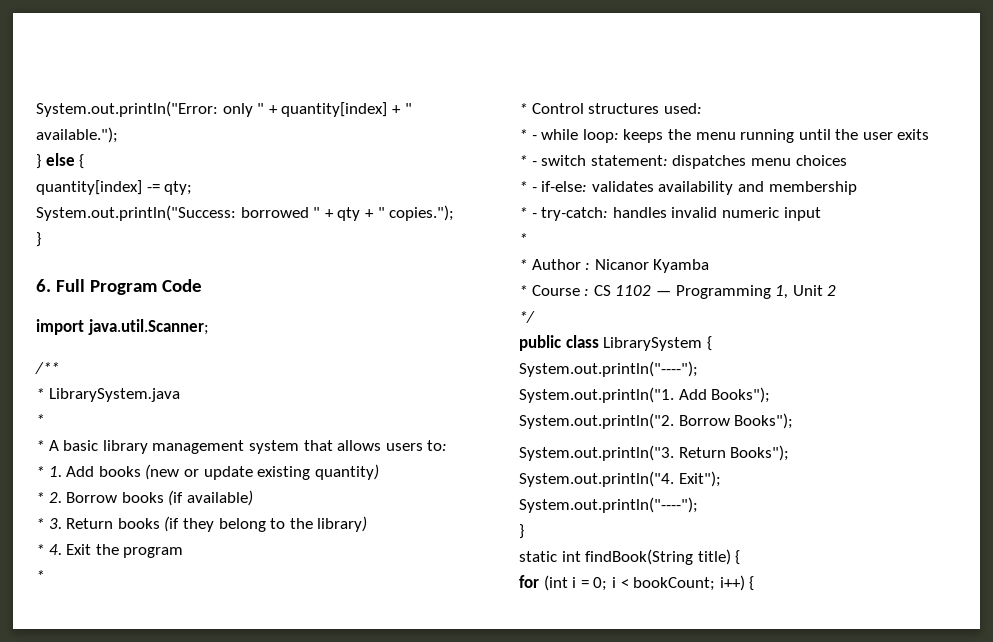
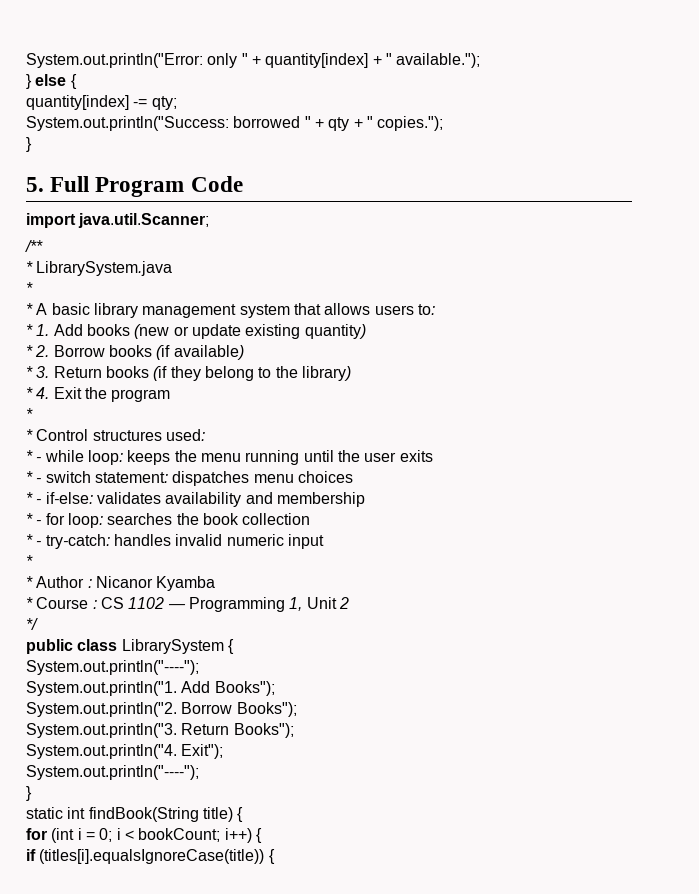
- 6. Full Program Code
+ 5. Full Program Code
+ * - for loop: searches the book collection
+ if (titles[i].equalsIgnoreCase(title)) {

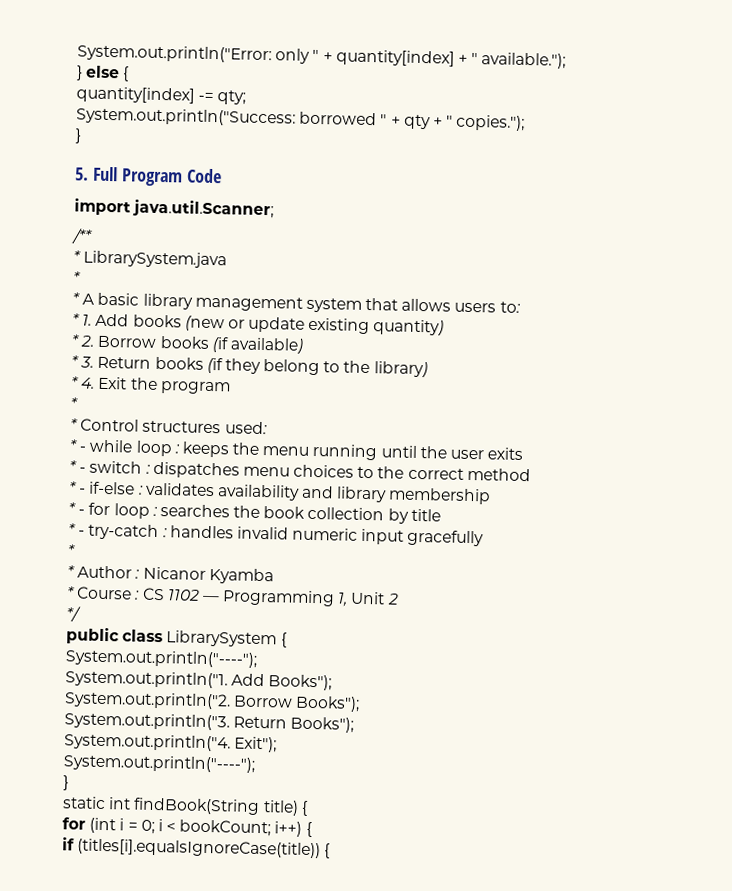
- * - while loop: keeps the menu running until the user exits
+ * - while loop : keeps the menu running until the user exits
- * - switch statement: dispatches menu choices
- * - if-else: validates availability and membership
+ * - switch : dispatches menu choices to the correct method
+ * - if-else : validates availability and library membership
- * - for loop: searches the book collection
- * - try-catch: handles invalid numeric input
+ * - for loop : searches the book collection by title
+ * - try-catch : handles invalid numeric input gracefully

